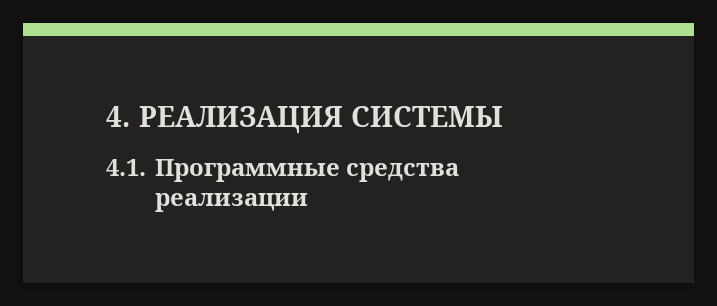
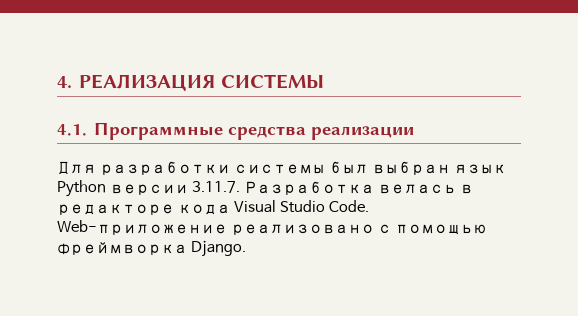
+ Для разработки системы был выбран язык Python версии 3.11.7. Разработка велась в редакторе кода Visual Studio Code. Web-приложение реализовано с помощью фреймворка Django.

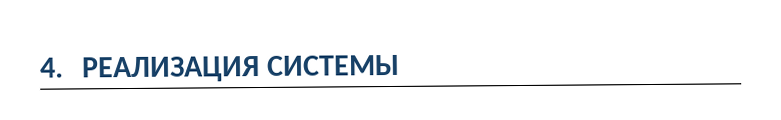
- 4.1. Программные средства реализации
- Для разработки системы был выбран язык Python версии 3.11.7. Разработка велась в редакторе кода Visual Studio Code. Web-приложение реализовано с помощью фреймворка Django.

